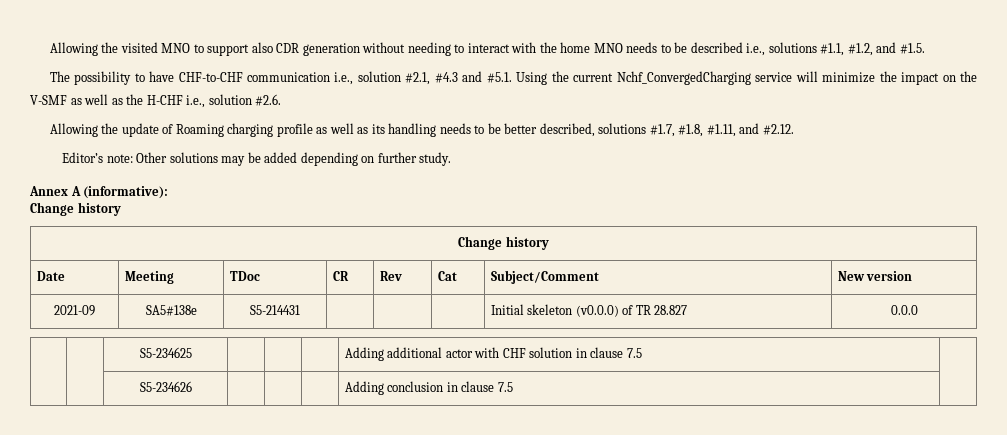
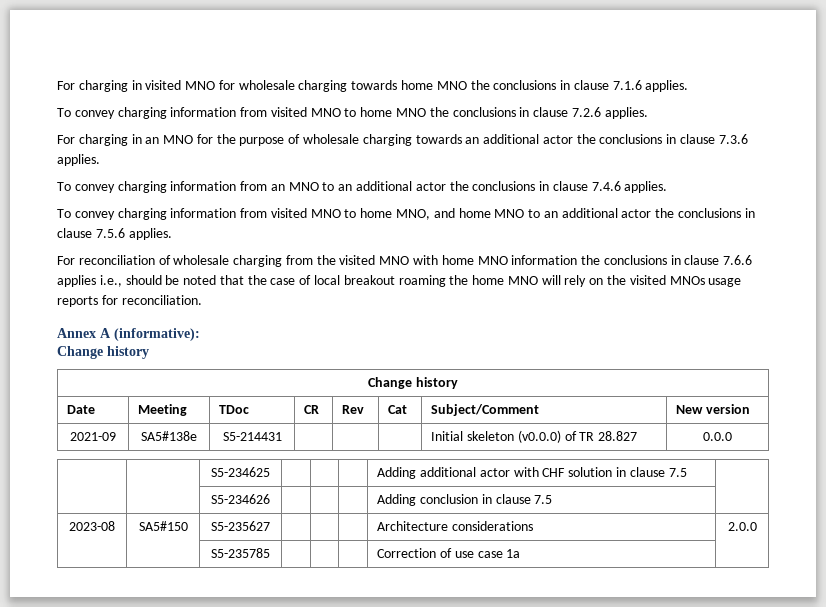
- Allowing the visited MNO to support also CDR generation without needing to interact with the home MNO needs to be described i.e., solutions #1.1, #1.2, and #1.5.
- The possibility to have CHF-to-CHF communication i.e., solution #2.1, #4.3 and #5.1. Using the current Nchf_ConvergedCharging service will minimize the impact on the V-SMF as well as the H-CHF i.e., solution #2.6.
- Allowing the update of Roaming charging profile as well as its handling needs to be better described, solutions #1.7, #1.8, #1.11, and #2.12.
- Editor’s note: Other solutions may be added depending on further study.
+ For charging in visited MNO for wholesale charging towards home MNO the conclusions in clause 7.1.6 applies.
+ To convey charging information from visited MNO to home MNO the conclusions in clause 7.2.6 applies.
+ For charging in an MNO for the purpose of wholesale charging towards an additional actor the conclusions in clause 7.3.6 applies.
+ To convey charging information from an MNO to an additional actor the conclusions in clause 7.4.6 applies.
+ To convey charging information from visited MNO to home MNO, and home MNO to an additional actor the conclusions in clause 7.5.6 applies.
+ For reconciliation of wholesale charging from the visited MNO with home MNO information the conclusions in clause 7.6.6 applies i.e., should be noted that the case of local breakout roaming the home MNO will rely on the visited MNOs usage reports for reconciliation.
+ 2023-08 | SA5#150 | S5-235627 | | | | Architecture considerations | 2.0.0
+ | | S5-235785 | | | | Correction of use case 1a |

